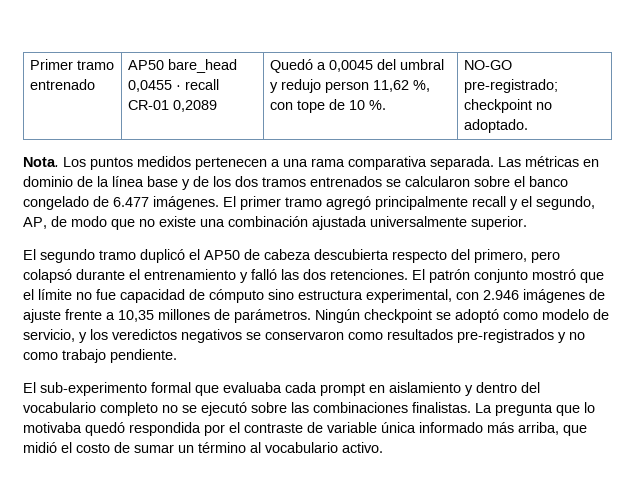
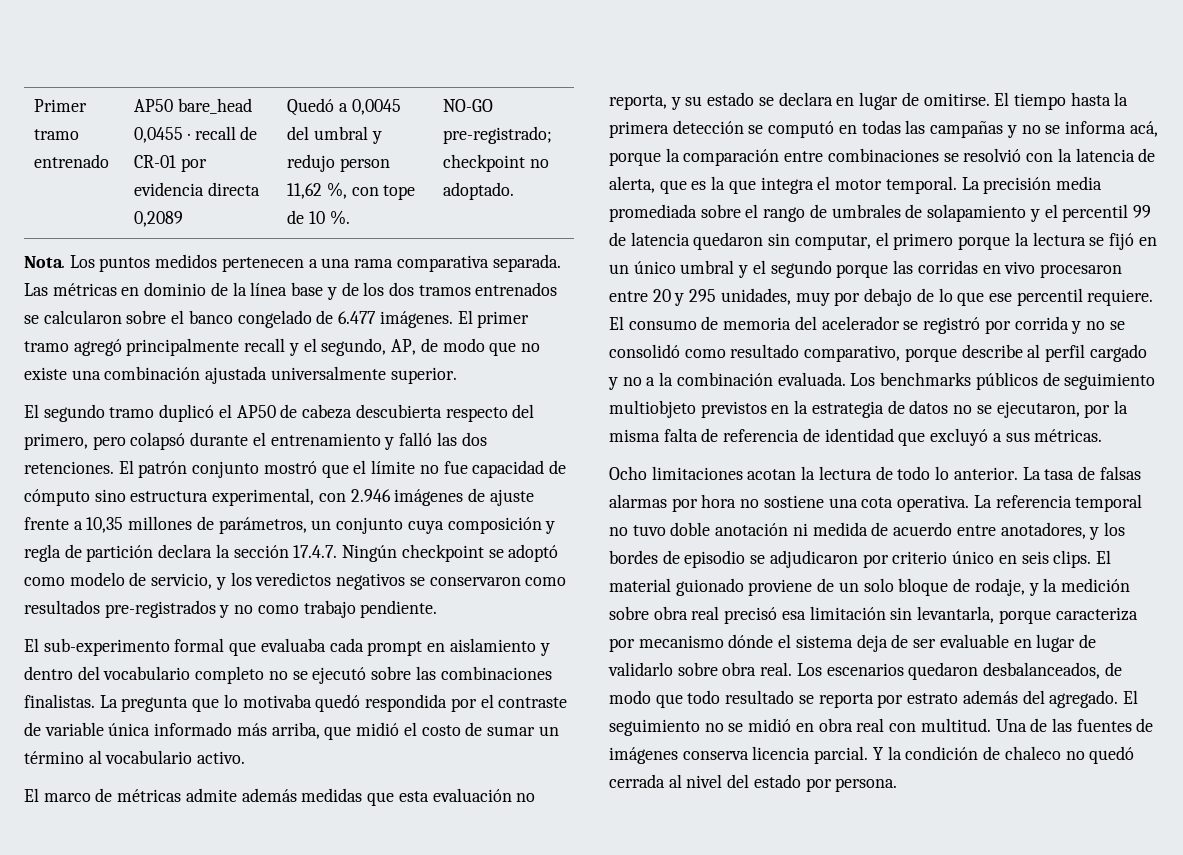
- Primer tramo entrenado | AP50 bare_head 0,0455 · recall CR-01 0,2089 | Quedó a 0,0045 del umbral y redujo person 11,62 %, con tope de 10 %. | NO-GO pre-registrado; checkpoint no adoptado.
+ Primer tramo entrenado | AP50 bare_head 0,0455 · recall de CR-01 por evidencia directa 0,2089 | Quedó a 0,0045 del umbral y redujo person 11,62 %, con tope de 10 %. | NO-GO pre-registrado; checkpoint no adoptado.
- El patrón conjunto mostró que el límite no fue capacidad de cómputo sino estructura experimental, con 2.946 imágenes de ajuste frente a 10,35 millones de parámetros. Ningún checkpoint se adoptó como modelo de servicio, y los veredictos negativos se conservaron como resultados pre-registrados y no como trabajo pendiente.
+ El patrón conjunto mostró que el límite no fue capacidad de cómputo sino estructura experimental, con 2.946 imágenes de ajuste frente a 10,35 millones de parámetros, un conjunto cuya composición y regla de partición declara la sección 17.4.7. Ningún checkpoint se adoptó como modelo de servicio, y los veredictos negativos se conservaron como resultados pre-registrados y no como trabajo pendiente.
+ El marco de métricas admite además medidas que esta evaluación no reporta, y su estado se declara en lugar de omitirse. El tiempo hasta la primera detección se computó en todas las campañas y no se informa acá, porque la comparación entre combinaciones se resolvió con la latencia de alerta, que es la que integra el motor temporal. La precisión media promediada sobre el rango de umbrales de solapamiento y el percentil 99 de latencia quedaron sin computar, el primero porque la lectura se fijó en un único umbral y el segundo porque las corridas en vivo procesaron entre 20 y 295 unidades, muy por debajo de lo que ese percentil requiere. El consumo de memoria del acelerador se registró por corrida y no se consolidó como resultado comparativo, porque describe al perfil cargado y no a la combinación evaluada. Los benchmarks públicos de seguimiento multiobjeto previstos en la estrategia de datos no se ejecutaron, por la misma falta de referencia de identidad que excluyó a sus métricas.
+ Ocho limitaciones acotan la lectura de todo lo anterior. La tasa de falsas alarmas por hora no sostiene una cota operativa. La referencia temporal no tuvo doble anotación ni medida de acuerdo entre anotadores, y los bordes de episodio se adjudicaron por criterio único en seis clips. El material guionado proviene de un solo bloque de rodaje, y la medición sobre obra real precisó esa limitación sin levantarla, porque caracteriza por mecanismo dónde el sistema deja de ser evaluable en lugar de validarlo sobre obra real. Los escenarios quedaron desbalanceados, de modo que todo resultado se reporta por estrato además del agregado. El seguimiento no se midió en obra real con multitud. Una de las fuentes de imágenes conserva licencia parcial. Y la condición de chaleco no quedó cerrada al nivel del estado por persona.

